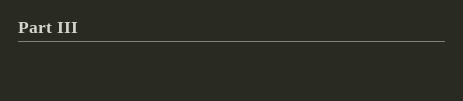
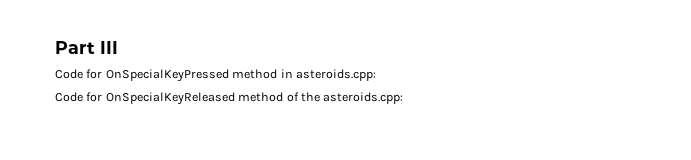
+ Code for OnSpecialKeyPressed method in asteroids.cpp:
+ Code for OnSpecialKeyReleased method of the asteroids.cpp:

